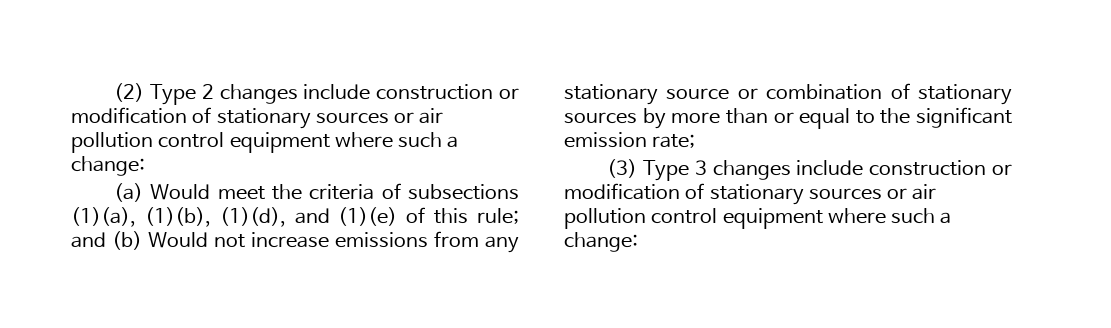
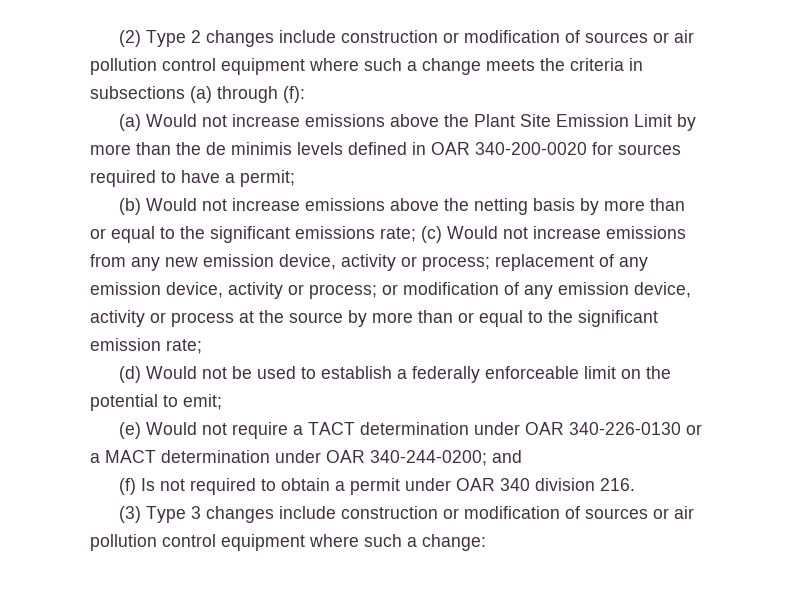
- (2) Type 2 changes include construction or modification of stationary sources or air pollution control equipment where such a change:
- (a) Would meet the criteria of subsections (1)(a), (1)(b), (1)(d), and (1)(e) of this rule; and (b) Would not increase emissions from any stationary source or combination of stationary sources by more than or equal to the significant emission rate;
+ (2) Type 2 changes include construction or modification of sources or air pollution control equipment where such a change meets the criteria in subsections (a) through (f):
+ (a) Would not increase emissions above the Plant Site Emission Limit by more than the de minimis levels defined in OAR 340-200-0020 for sources required to have a permit;
+ (b) Would not increase emissions above the netting basis by more than or equal to the significant emissions rate; (c) Would not increase emissions from any new emission device, activity or process; replacement of any emission device, activity or process; or modification of any emission device, activity or process at the source by more than or equal to the significant emission rate;
+ (d) Would not be used to establish a federally enforceable limit on the potential to emit;
+ (e) Would not require a TACT determination under OAR 340-226-0130 or a MACT determination under OAR 340-244-0200; and
+ (f) Is not required to obtain a permit under OAR 340 division 216.
- (3) Type 3 changes include construction or modification of stationary sources or air pollution control equipment where such a change:
+ (3) Type 3 changes include construction or modification of sources or air pollution control equipment where such a change:

